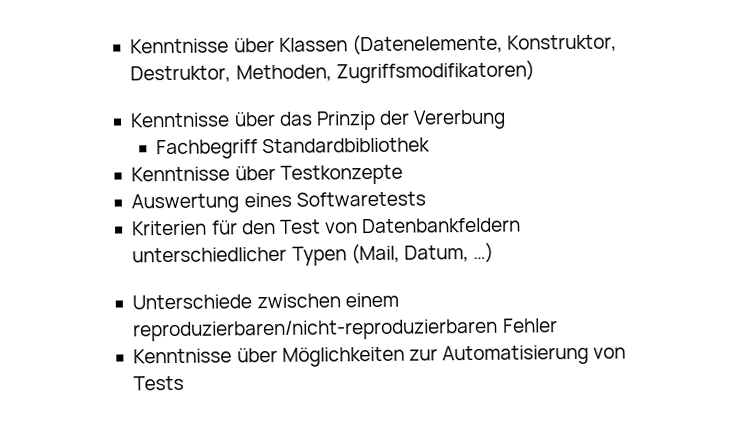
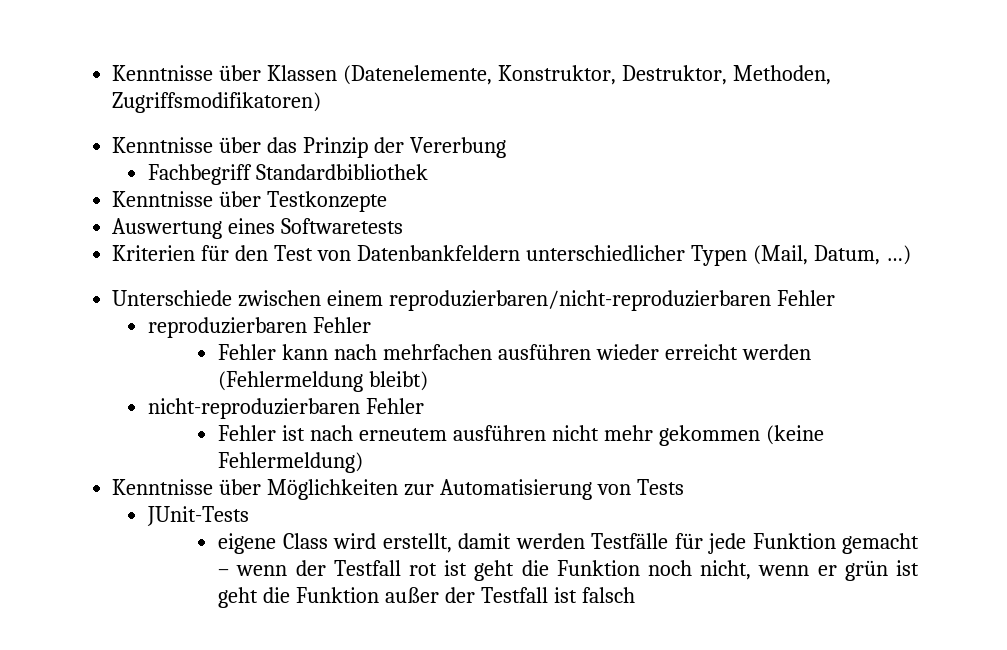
+ reproduzierbaren Fehler
+ Fehler kann nach mehrfachen ausführen wieder erreicht werden (Fehlermeldung bleibt)
+ nicht-reproduzierbaren Fehler
+ Fehler ist nach erneutem ausführen nicht mehr gekommen (keine Fehlermeldung)
+ JUnit-Tests
+ eigene Class wird erstellt, damit werden Testfälle für jede Funktion gemacht – wenn der Testfall rot ist geht die Funktion noch nicht, wenn er grün ist geht die Funktion außer der Testfall ist falsch

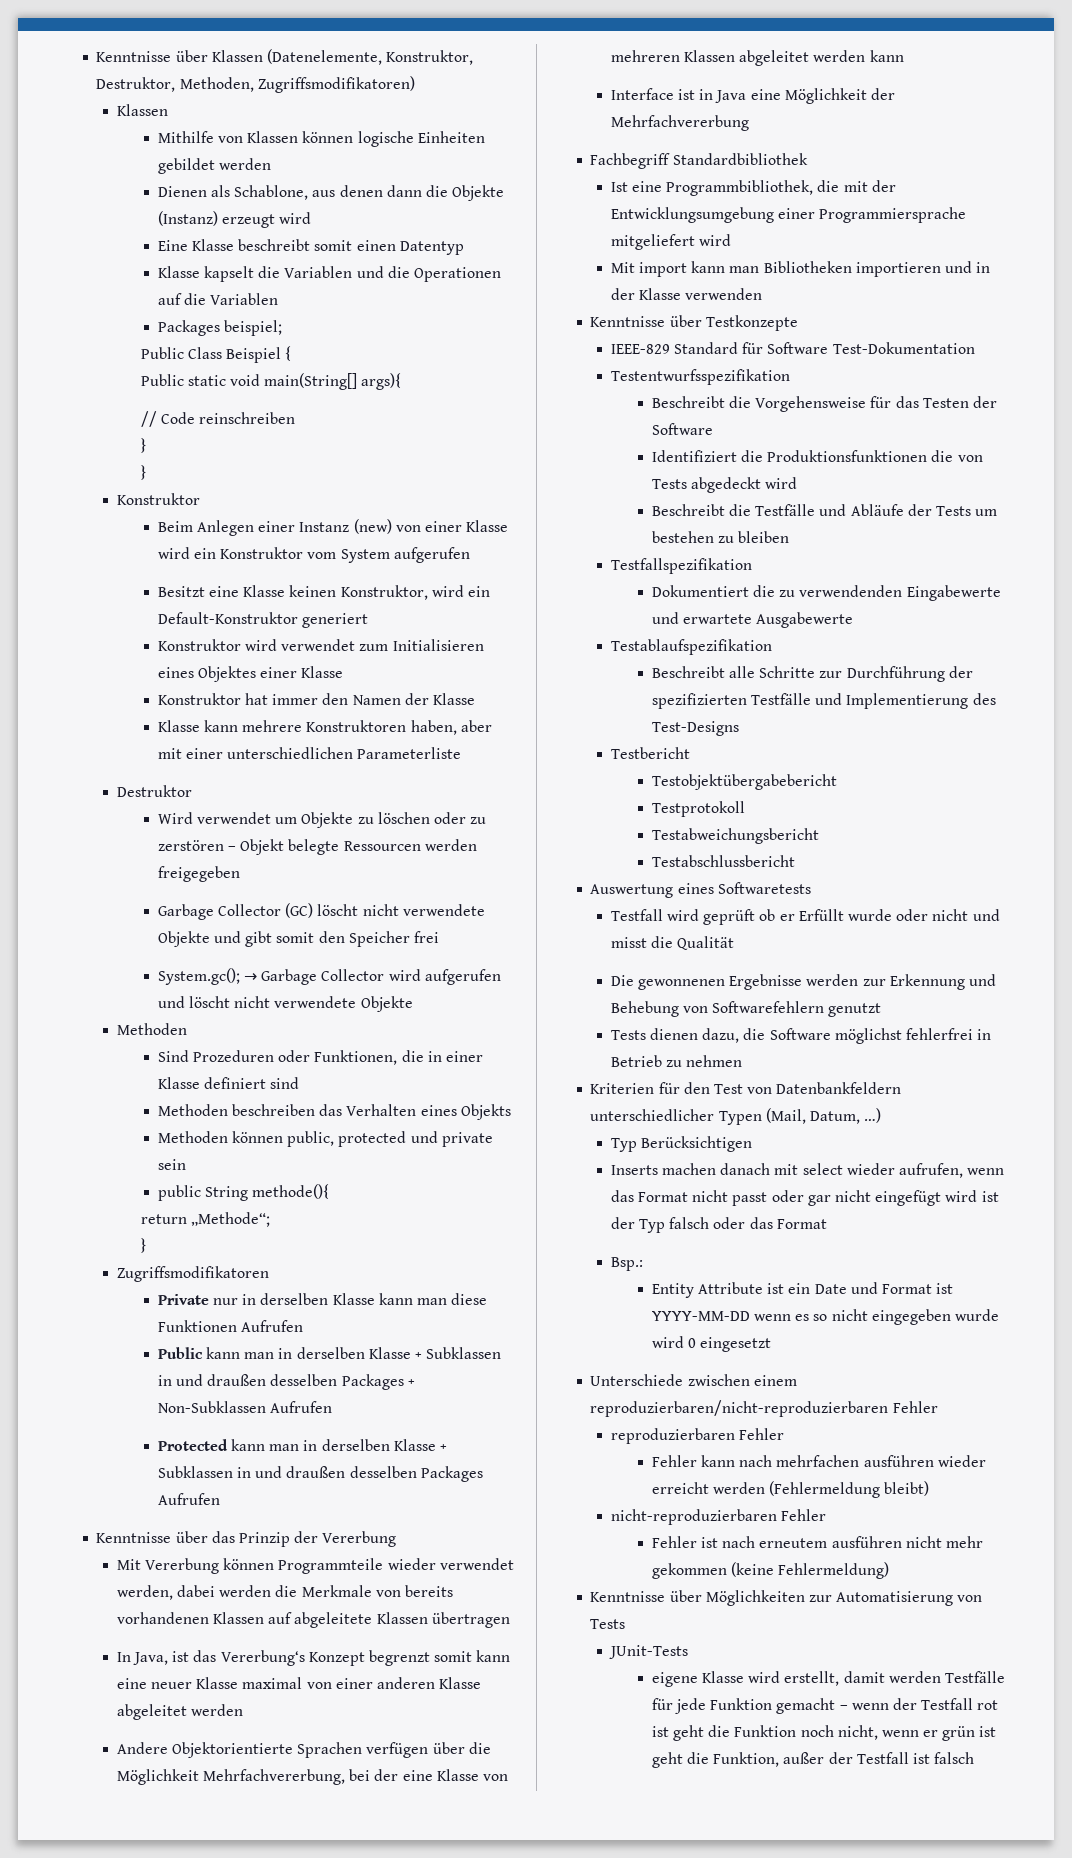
  Kenntnisse über Klassen (Datenelemente, Konstruktor, Destruktor, Methoden, Zugriffsmodifikatoren)
+ Klassen
+ Mithilfe von Klassen können logische Einheiten gebildet werden
+ Dienen als Schablone, aus denen dann die Objekte (Instanz) erzeugt wird
+ Eine Klasse beschreibt somit einen Datentyp
+ Klasse kapselt die Variablen und die Operationen auf die Variablen
+ Packages beispiel;
+ Public Class Beispiel {
+ Public static void main(String[] args){
+ // Code reinschreiben
+ }
+ }
+ Konstruktor
+ Beim Anlegen einer Instanz (new) von einer Klasse wird ein Konstruktor vom System aufgerufen
+ Besitzt eine Klasse keinen Konstruktor, wird ein Default-Konstruktor generiert
+ Konstruktor wird verwendet zum Initialisieren eines Objektes einer Klasse
+ Konstruktor hat immer den Namen der Klasse
+ Klasse kann mehrere Konstruktoren haben, aber mit einer unterschiedlichen Parameterliste
+ Destruktor
+ Wird verwendet um Objekte zu löschen oder zu zerstören – Objekt belegte Ressourcen werden freigegeben
+ Garbage Collector (GC) löscht nicht verwendete Objekte und gibt somit den Speicher frei
+ System.gc(); → Garbage Collector wird aufgerufen und löscht nicht verwendete Objekte
+ Methoden
+ Sind Prozeduren oder Funktionen, die in einer Klasse definiert sind
+ Methoden beschreiben das Verhalten eines Objekts
+ Methoden können public, protected und private sein
+ public String methode(){
+ return „Methode“;
+ }
+ Zugriffsmodifikatoren
+ Private nur in derselben Klasse kann man diese Funktionen Aufrufen
+ Public kann man in derselben Klasse + Subklassen in und draußen desselben Packages + Non-Subklassen Aufrufen
+ Protected kann man in derselben Klasse + Subklassen in und draußen desselben Packages Aufrufen
+ Mit Vererbung können Programmteile wieder verwendet werden, dabei werden die Merkmale von bereits vorhandenen Klassen auf abgeleitete Klassen übertragen
+ In Java, ist das Vererbung‘s Konzept begrenzt somit kann eine neuer Klasse maximal von einer anderen Klasse abgeleitet werden
+ Andere Objektorientierte Sprachen verfügen über die Möglichkeit Mehrfachvererbung, bei der eine Klasse von mehreren Klassen abgeleitet werden kann
+ Interface ist in Java eine Möglichkeit der Mehrfachvererbung
  Fachbegriff Standardbibliothek
+ Ist eine Programmbibliothek, die mit der Entwicklungsumgebung einer Programmiersprache mitgeliefert wird
+ Mit import kann man Bibliotheken importieren und in der Klasse verwenden
  Kenntnisse über Testkonzepte
+ IEEE-829 Standard für Software Test-Dokumentation
+ Testentwurfsspezifikation
+ Beschreibt die Vorgehensweise für das Testen der Software
+ Identifiziert die Produktionsfunktionen die von Tests abgedeckt wird
+ Beschreibt die Testfälle und Abläufe der Tests um bestehen zu bleiben
+ Testfallspezifikation
+ Dokumentiert die zu verwendenden Eingabewerte und erwartete Ausgabewerte
+ Testablaufspezifikation
+ Beschreibt alle Schritte zur Durchführung der spezifizierten Testfälle und Implementierung des Test-Designs
+ Testbericht
+ Testobjektübergabebericht
+ Testprotokoll
+ Testabweichungsbericht
+ Testabschlussbericht
  Auswertung eines Softwaretests
+ Testfall wird geprüft ob er Erfüllt wurde oder nicht und misst die Qualität
+ Die gewonnenen Ergebnisse werden zur Erkennung und Behebung von Softwarefehlern genutzt
+ Tests dienen dazu, die Software möglichst fehlerfrei in Betrieb zu nehmen
+ Typ Berücksichtigen
+ Inserts machen danach mit select wieder aufrufen, wenn das Format nicht passt oder gar nicht eingefügt wird ist der Typ falsch oder das Format
+ Bsp.:
+ Entity Attribute ist ein Date und Format ist YYYY-MM-DD wenn es so nicht eingegeben wurde wird 0 eingesetzt
- eigene Class wird erstellt, damit werden Testfälle für jede Funktion gemacht – wenn der Testfall rot ist geht die Funktion noch nicht, wenn er grün ist geht die Funktion außer der Testfall ist falsch
+ eigene Klasse wird erstellt, damit werden Testfälle für jede Funktion gemacht – wenn der Testfall rot ist geht die Funktion noch nicht, wenn er grün ist geht die Funktion, außer der Testfall ist falsch

